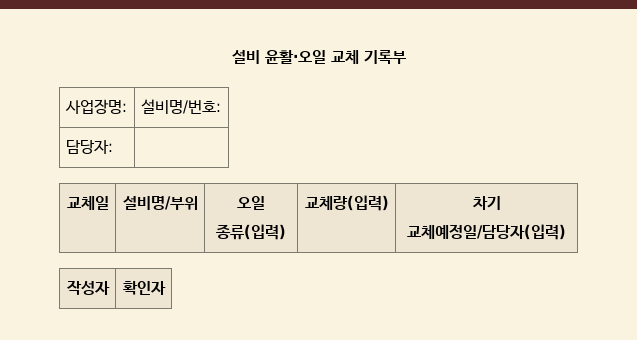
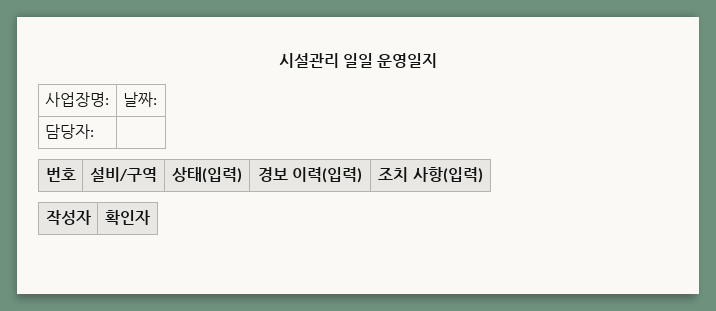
- 설비 윤활·오일 교체 기록부
+ 시설관리 일일 운영일지
- 사업장명: | 설비명/번호:
+ 사업장명: | 날짜:
- 교체일 | 설비명/부위 | 오일 종류(입력) | 교체량(입력) | 차기 교체예정일/담당자(입력)
+ 번호 | 설비/구역 | 상태(입력) | 경보 이력(입력) | 조치 사항(입력)

